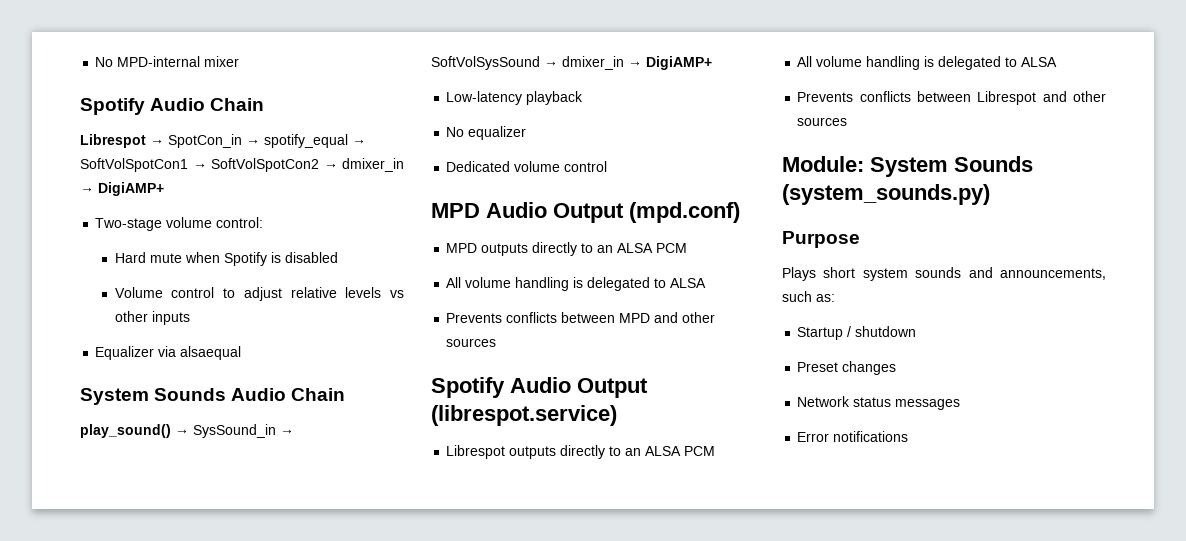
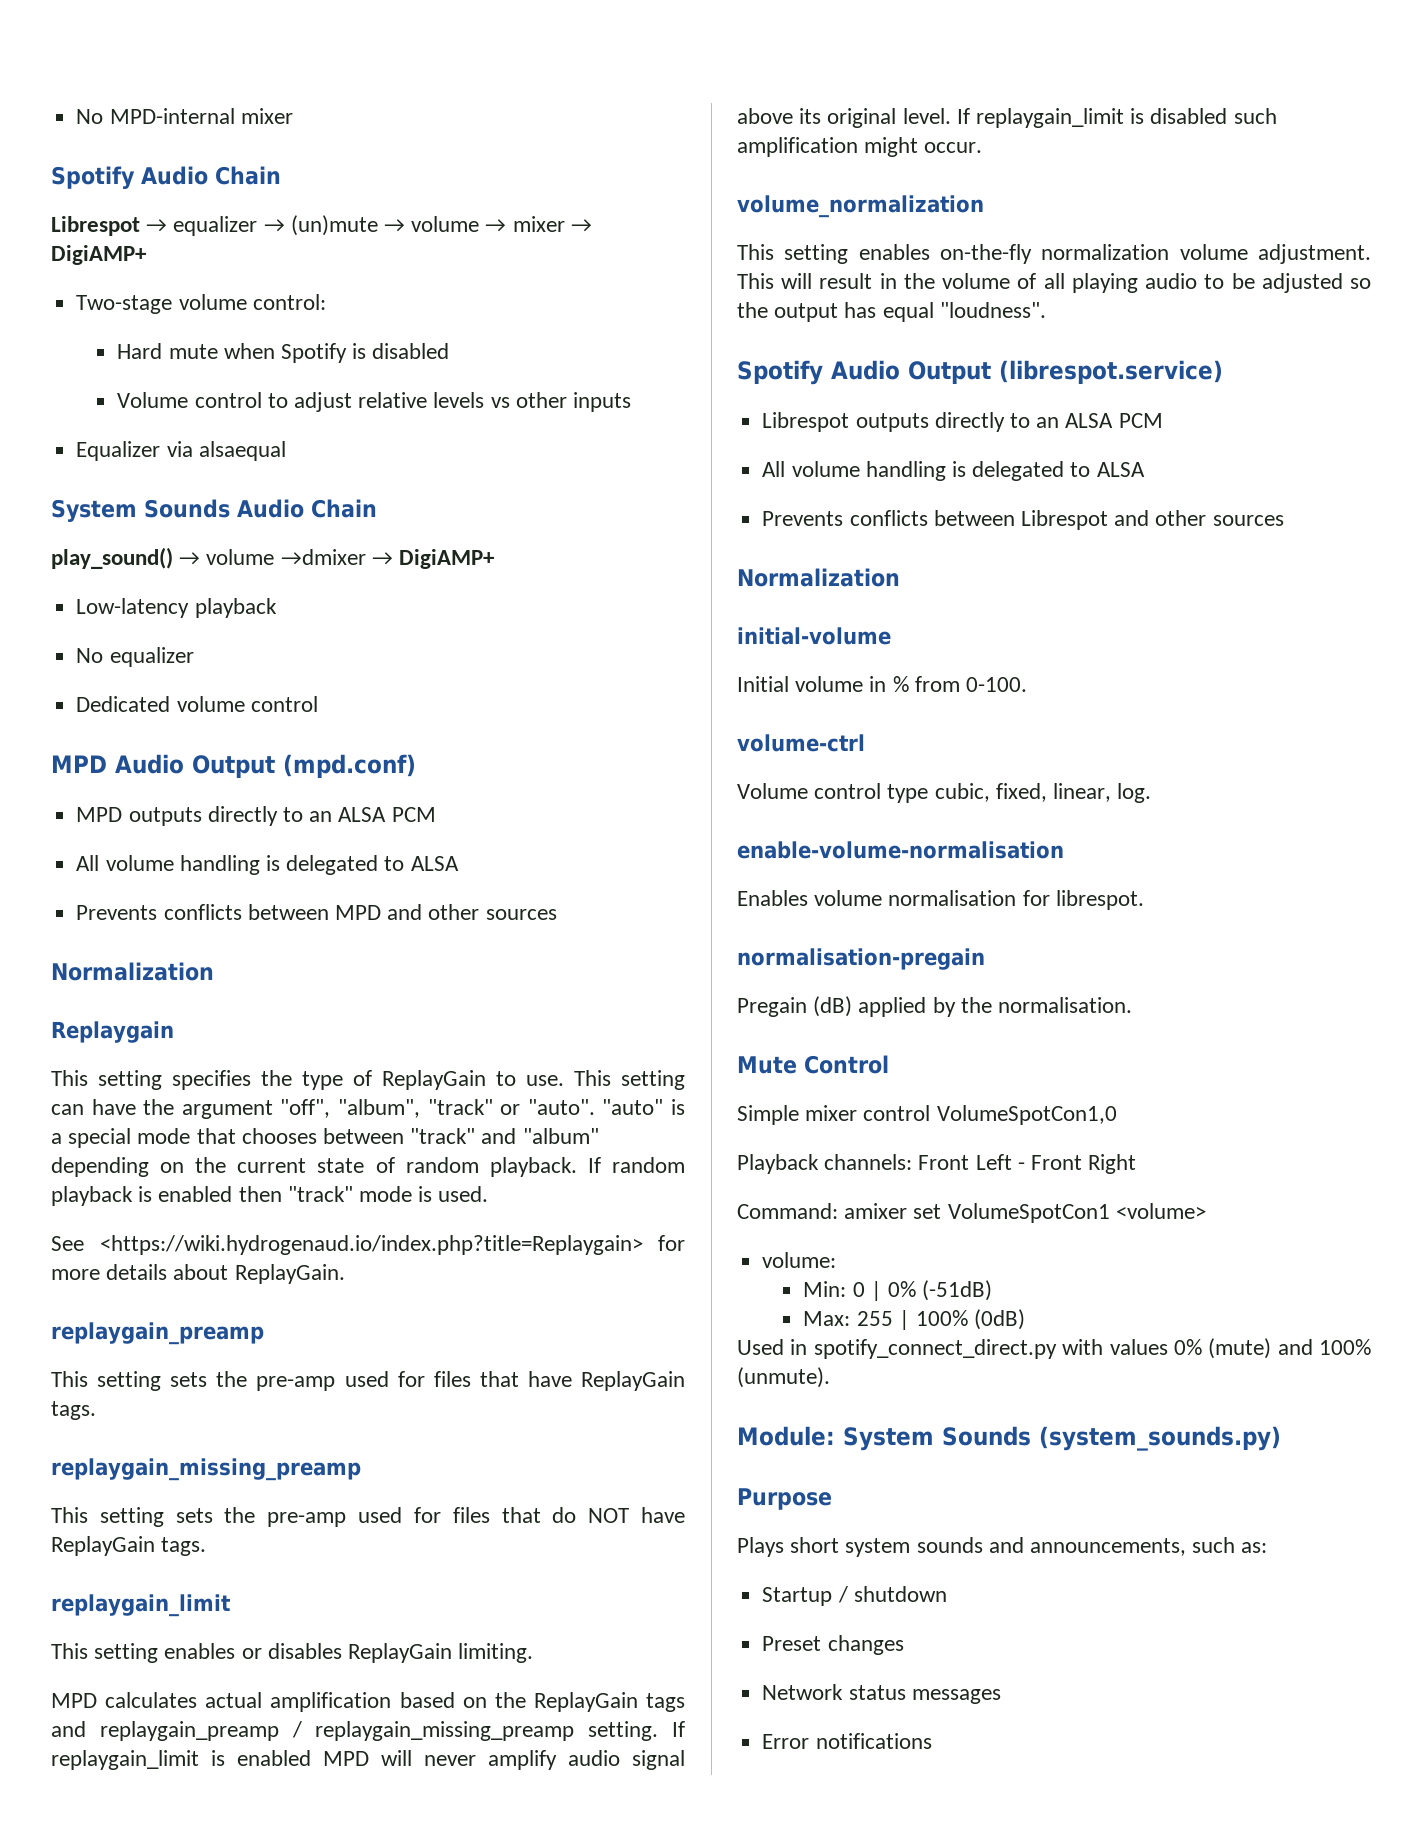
- Librespot → SpotCon_in → spotify_equal → SoftVolSpotCon1 → SoftVolSpotCon2 → dmixer_in → DigiAMP+
+ Librespot → equalizer → (un)mute → volume → mixer → DigiAMP+
- play_sound() → SysSound_in → SoftVolSysSound → dmixer_in → DigiAMP+
+ play_sound() → volume →dmixer → DigiAMP+
  Prevents conflicts between MPD and other sources
+ Normalization
+ Replaygain
+ This setting specifies the type of ReplayGain to use. This setting can have the argument "off", "album", "track" or "auto". "auto" is a special mode that chooses between "track" and "album" depending on the current state of random playback. If random playback is enabled then "track" mode is used.
+ See <https://wiki.hydrogenaud.io/index.php?title=Replaygain> for more details about ReplayGain.
+ replaygain_preamp
+ This setting sets the pre-amp used for files that have ReplayGain tags.
+ replaygain_missing_preamp
+ This setting sets the pre-amp used for files that do NOT have ReplayGain tags.
+ replaygain_limit
+ This setting enables or disables ReplayGain limiting.
+ MPD calculates actual amplification based on the ReplayGain tags and replaygain_preamp / replaygain_missing_preamp setting. If replaygain_limit is enabled MPD will never amplify audio signal above its original level. If replaygain_limit is disabled such amplification might occur.
+ volume_normalization
+ This setting enables on-the-fly normalization volume adjustment. This will result in the volume of all playing audio to be adjusted so the output has equal "loudness".
  Prevents conflicts between Librespot and other sources
+ Normalization
+ initial-volume
+ Initial volume in % from 0-100.
+ volume-ctrl
+ Volume control type cubic, fixed, linear, log.
+ enable-volume-normalisation
+ Enables volume normalisation for librespot.
+ normalisation-pregain
+ Pregain (dB) applied by the normalisation.
+ Mute Control
+ Simple mixer control VolumeSpotCon1,0
+ Playback channels: Front Left - Front Right
+ Command: amixer set VolumeSpotCon1 <volume>
+ volume:
+ Min: 0 | 0% (-51dB)
+ Max: 255 | 100% (0dB)
+ Used in spotify_connect_direct.py with values 0% (mute) and 100% (unmute).

